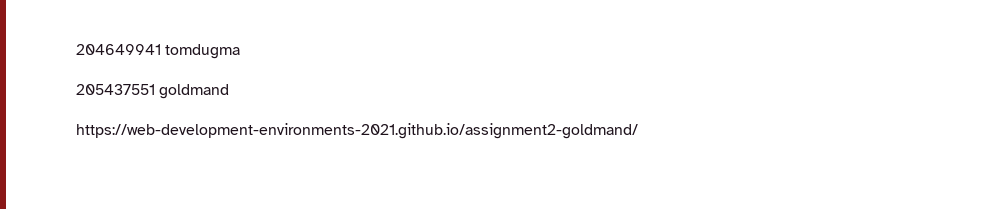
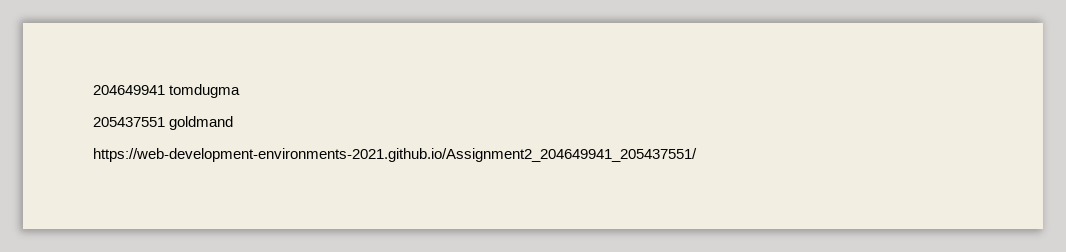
- https://web-development-environments-2021.github.io/assignment2-goldmand/
+ https://web-development-environments-2021.github.io/Assignment2_204649941_205437551/

